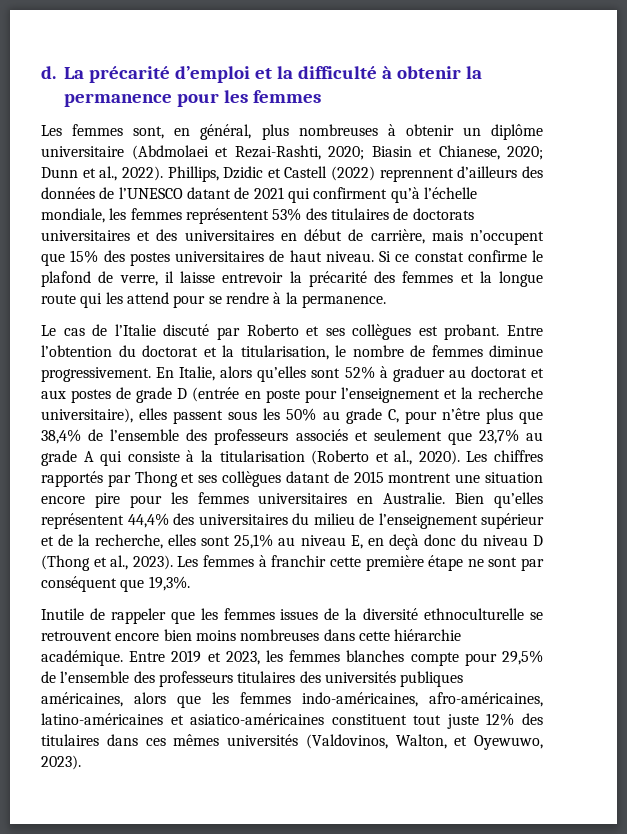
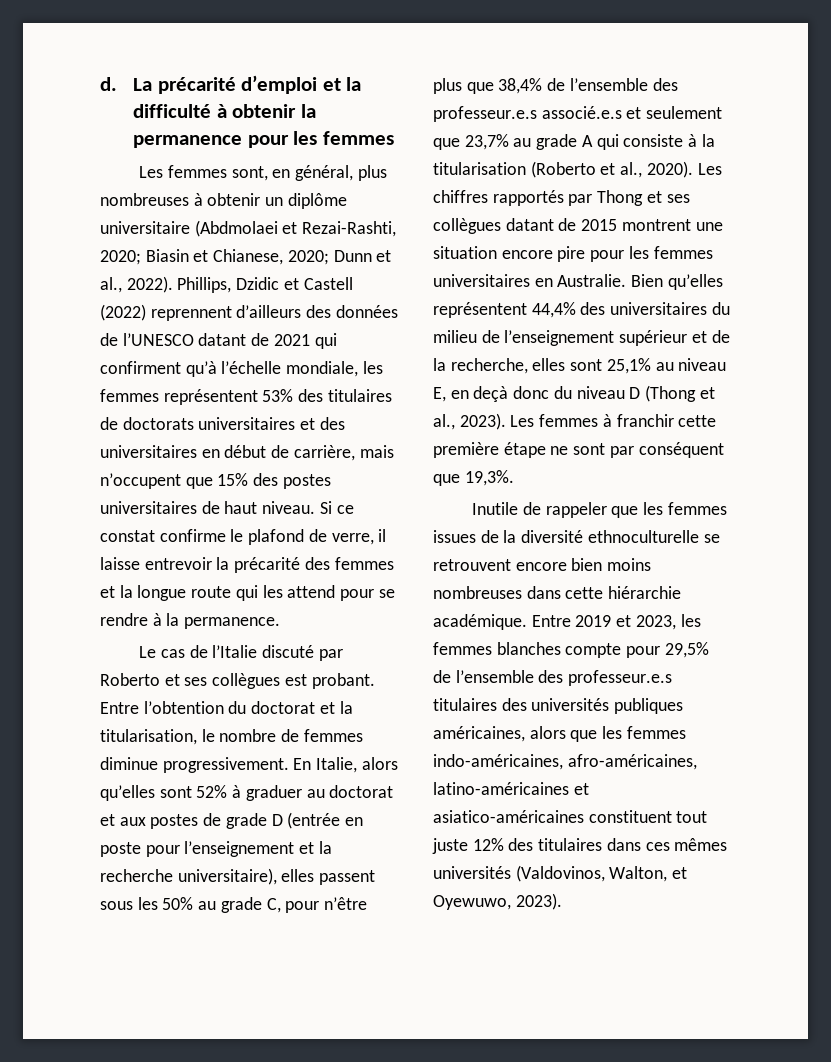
- En Italie, alors qu’elles sont 52% à graduer au doctorat et aux postes de grade D (entrée en poste pour l’enseignement et la recherche universitaire), elles passent sous les 50% au grade C, pour n’être plus que 38,4% de l’ensemble des professeurs associés et seulement que 23,7% au grade A qui consiste à la titularisation (Roberto et al., 2020).
+ En Italie, alors qu’elles sont 52% à graduer au doctorat et aux postes de grade D (entrée en poste pour l’enseignement et la recherche universitaire), elles passent sous les 50% au grade C, pour n’être plus que 38,4% de l’ensemble des professeur.e.s associé.e.s et seulement que 23,7% au grade A qui consiste à la titularisation (Roberto et al., 2020).
- Entre 2019 et 2023, les femmes blanches compte pour 29,5% de l’ensemble des professeurs titulaires des universités publiques américaines, alors que les femmes indo-américaines, afro-américaines, latino-américaines et asiatico-américaines constituent tout juste 12% des titulaires dans ces mêmes universités (Valdovinos, Walton, et Oyewuwo, 2023).
+ Entre 2019 et 2023, les femmes blanches compte pour 29,5% de l’ensemble des professeur.e.s titulaires des universités publiques américaines, alors que les femmes indo-américaines, afro-américaines, latino-américaines et asiatico-américaines constituent tout juste 12% des titulaires dans ces mêmes universités (Valdovinos, Walton, et Oyewuwo, 2023).

